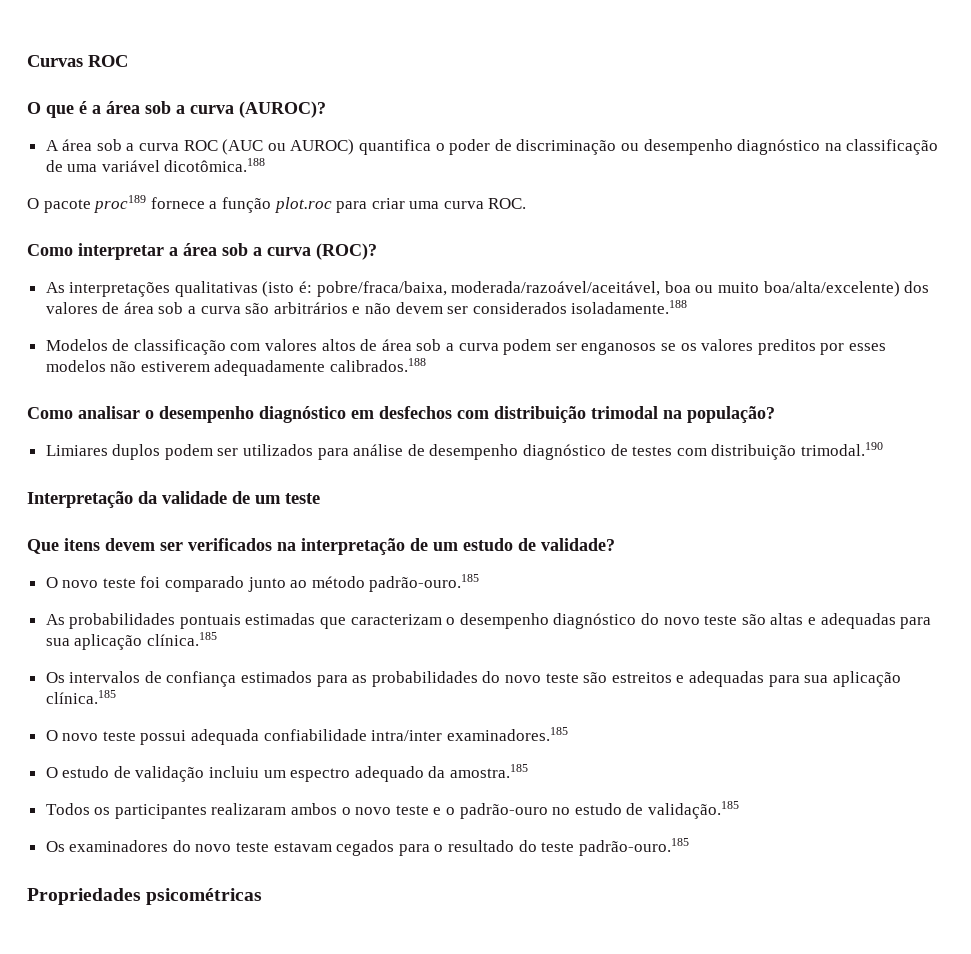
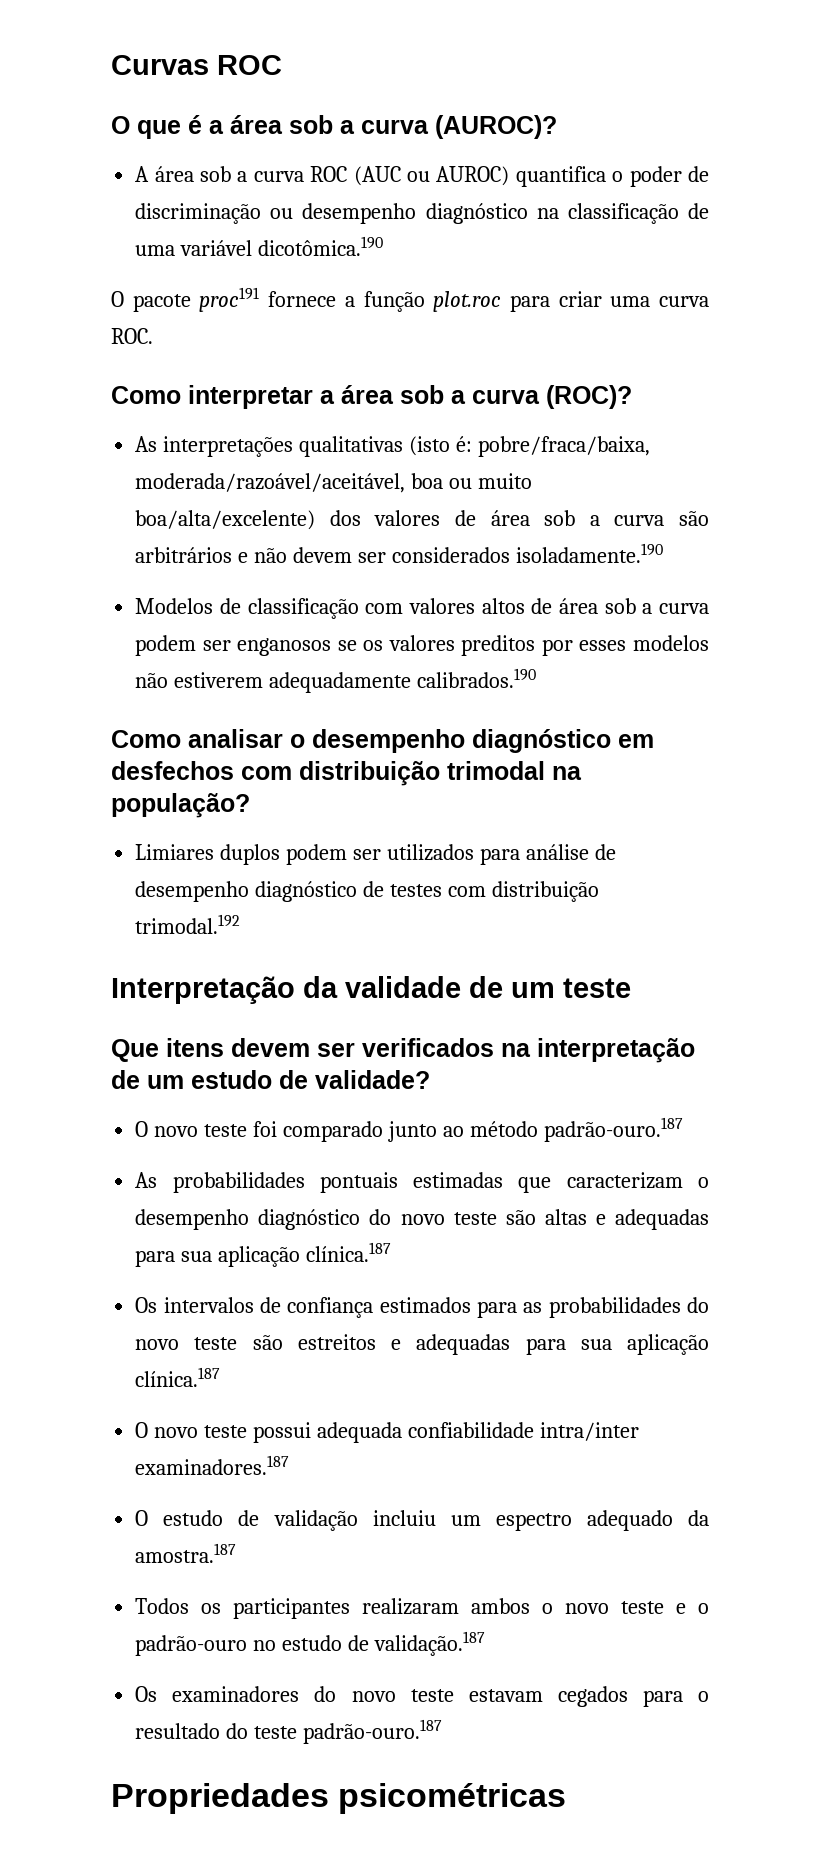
- A área sob a curva ROC (AUC ou AUROC) quantifica o poder de discriminação ou desempenho diagnóstico na classificação de uma variável dicotômica.188
+ A área sob a curva ROC (AUC ou AUROC) quantifica o poder de discriminação ou desempenho diagnóstico na classificação de uma variável dicotômica.190
- O pacote proc189 fornece a função plot.roc para criar uma curva ROC.
+ O pacote proc191 fornece a função plot.roc para criar uma curva ROC.
- As interpretações qualitativas (isto é: pobre/fraca/baixa, moderada/razoável/aceitável, boa ou muito boa/alta/excelente) dos valores de área sob a curva são arbitrários e não devem ser considerados isoladamente.188
+ As interpretações qualitativas (isto é: pobre/fraca/baixa, moderada/razoável/aceitável, boa ou muito boa/alta/excelente) dos valores de área sob a curva são arbitrários e não devem ser considerados isoladamente.190
- Modelos de classificação com valores altos de área sob a curva podem ser enganosos se os valores preditos por esses modelos não estiverem adequadamente calibrados.188
+ Modelos de classificação com valores altos de área sob a curva podem ser enganosos se os valores preditos por esses modelos não estiverem adequadamente calibrados.190
- Limiares duplos podem ser utilizados para análise de desempenho diagnóstico de testes com distribuição trimodal.190
+ Limiares duplos podem ser utilizados para análise de desempenho diagnóstico de testes com distribuição trimodal.192
- O novo teste foi comparado junto ao método padrão-ouro.185
+ O novo teste foi comparado junto ao método padrão-ouro.187
- As probabilidades pontuais estimadas que caracterizam o desempenho diagnóstico do novo teste são altas e adequadas para sua aplicação clínica.185
+ As probabilidades pontuais estimadas que caracterizam o desempenho diagnóstico do novo teste são altas e adequadas para sua aplicação clínica.187
- Os intervalos de confiança estimados para as probabilidades do novo teste são estreitos e adequadas para sua aplicação clínica.185
+ Os intervalos de confiança estimados para as probabilidades do novo teste são estreitos e adequadas para sua aplicação clínica.187
- O novo teste possui adequada confiabilidade intra/inter examinadores.185
+ O novo teste possui adequada confiabilidade intra/inter examinadores.187
- O estudo de validação incluiu um espectro adequado da amostra.185
+ O estudo de validação incluiu um espectro adequado da amostra.187
- Todos os participantes realizaram ambos o novo teste e o padrão-ouro no estudo de validação.185
+ Todos os participantes realizaram ambos o novo teste e o padrão-ouro no estudo de validação.187
- Os examinadores do novo teste estavam cegados para o resultado do teste padrão-ouro.185
+ Os examinadores do novo teste estavam cegados para o resultado do teste padrão-ouro.187

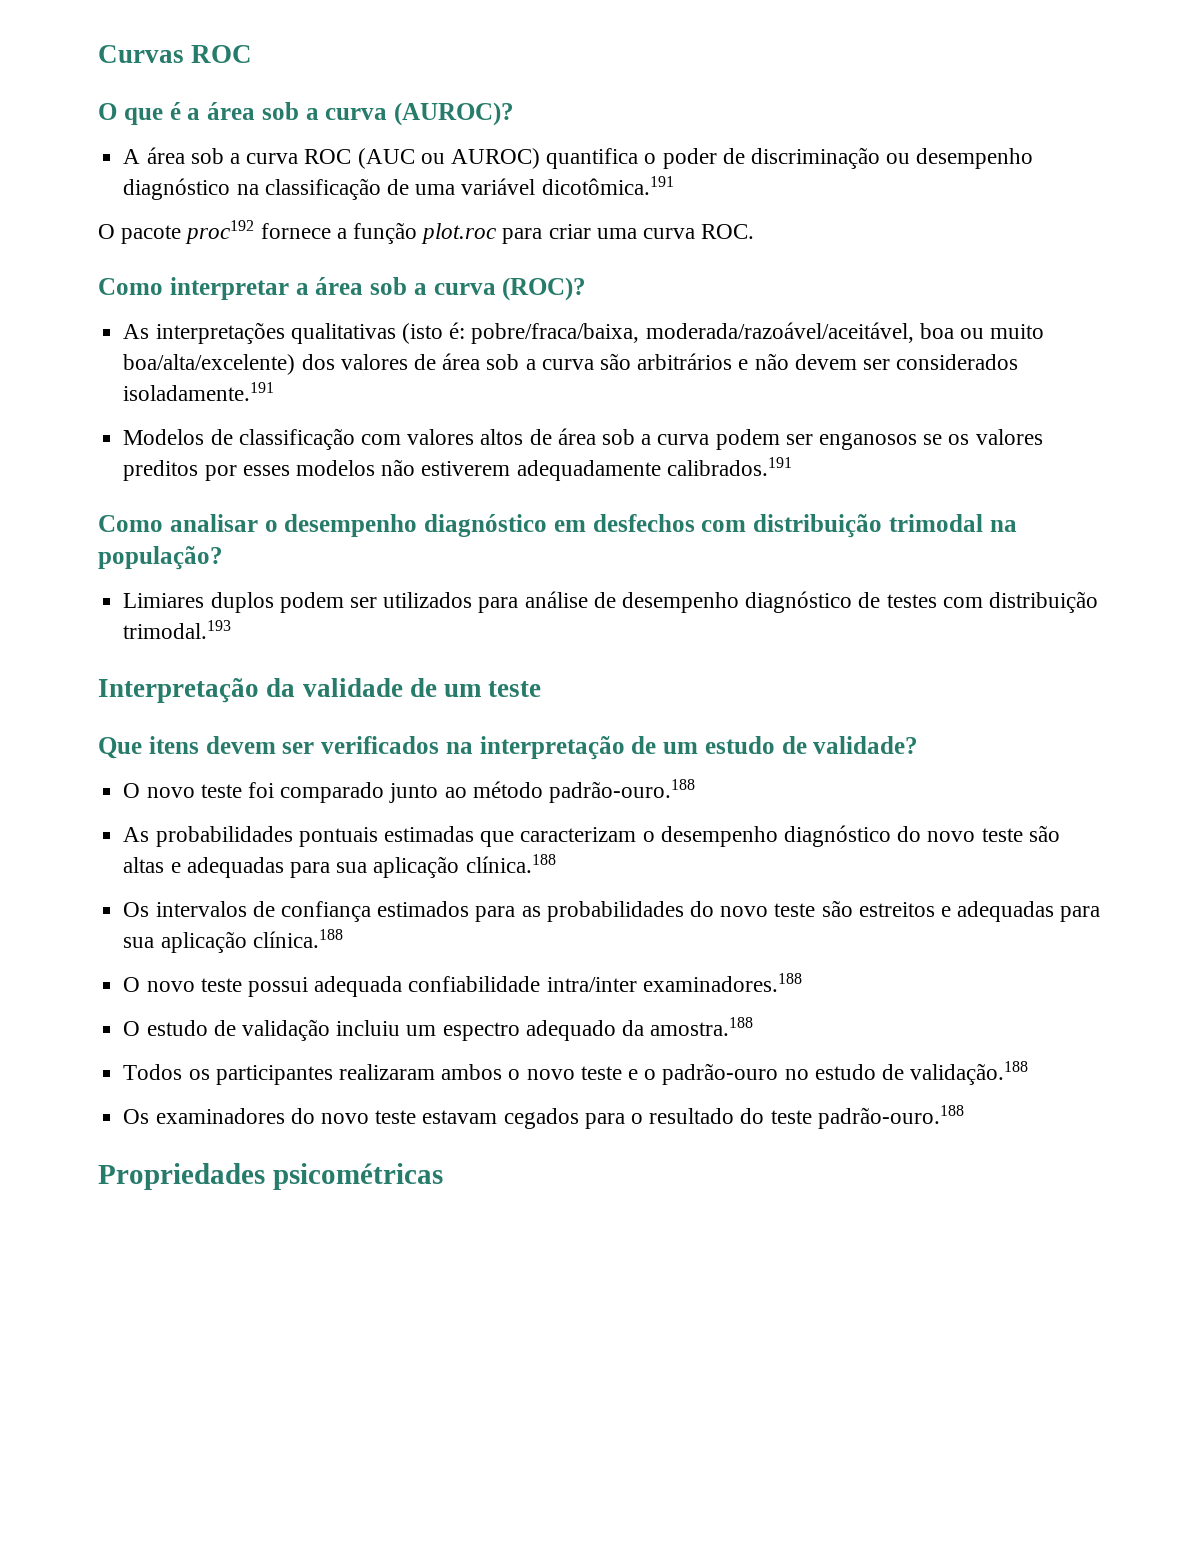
- A área sob a curva ROC (AUC ou AUROC) quantifica o poder de discriminação ou desempenho diagnóstico na classificação de uma variável dicotômica.190
+ A área sob a curva ROC (AUC ou AUROC) quantifica o poder de discriminação ou desempenho diagnóstico na classificação de uma variável dicotômica.191
- O pacote proc191 fornece a função plot.roc para criar uma curva ROC.
+ O pacote proc192 fornece a função plot.roc para criar uma curva ROC.
- As interpretações qualitativas (isto é: pobre/fraca/baixa, moderada/razoável/aceitável, boa ou muito boa/alta/excelente) dos valores de área sob a curva são arbitrários e não devem ser considerados isoladamente.190
+ As interpretações qualitativas (isto é: pobre/fraca/baixa, moderada/razoável/aceitável, boa ou muito boa/alta/excelente) dos valores de área sob a curva são arbitrários e não devem ser considerados isoladamente.191
- Modelos de classificação com valores altos de área sob a curva podem ser enganosos se os valores preditos por esses modelos não estiverem adequadamente calibrados.190
+ Modelos de classificação com valores altos de área sob a curva podem ser enganosos se os valores preditos por esses modelos não estiverem adequadamente calibrados.191
- Limiares duplos podem ser utilizados para análise de desempenho diagnóstico de testes com distribuição trimodal.192
+ Limiares duplos podem ser utilizados para análise de desempenho diagnóstico de testes com distribuição trimodal.193
- O novo teste foi comparado junto ao método padrão-ouro.187
+ O novo teste foi comparado junto ao método padrão-ouro.188
- As probabilidades pontuais estimadas que caracterizam o desempenho diagnóstico do novo teste são altas e adequadas para sua aplicação clínica.187
+ As probabilidades pontuais estimadas que caracterizam o desempenho diagnóstico do novo teste são altas e adequadas para sua aplicação clínica.188
- Os intervalos de confiança estimados para as probabilidades do novo teste são estreitos e adequadas para sua aplicação clínica.187
+ Os intervalos de confiança estimados para as probabilidades do novo teste são estreitos e adequadas para sua aplicação clínica.188
- O novo teste possui adequada confiabilidade intra/inter examinadores.187
+ O novo teste possui adequada confiabilidade intra/inter examinadores.188
- O estudo de validação incluiu um espectro adequado da amostra.187
+ O estudo de validação incluiu um espectro adequado da amostra.188
- Todos os participantes realizaram ambos o novo teste e o padrão-ouro no estudo de validação.187
+ Todos os participantes realizaram ambos o novo teste e o padrão-ouro no estudo de validação.188
- Os examinadores do novo teste estavam cegados para o resultado do teste padrão-ouro.187
+ Os examinadores do novo teste estavam cegados para o resultado do teste padrão-ouro.188

